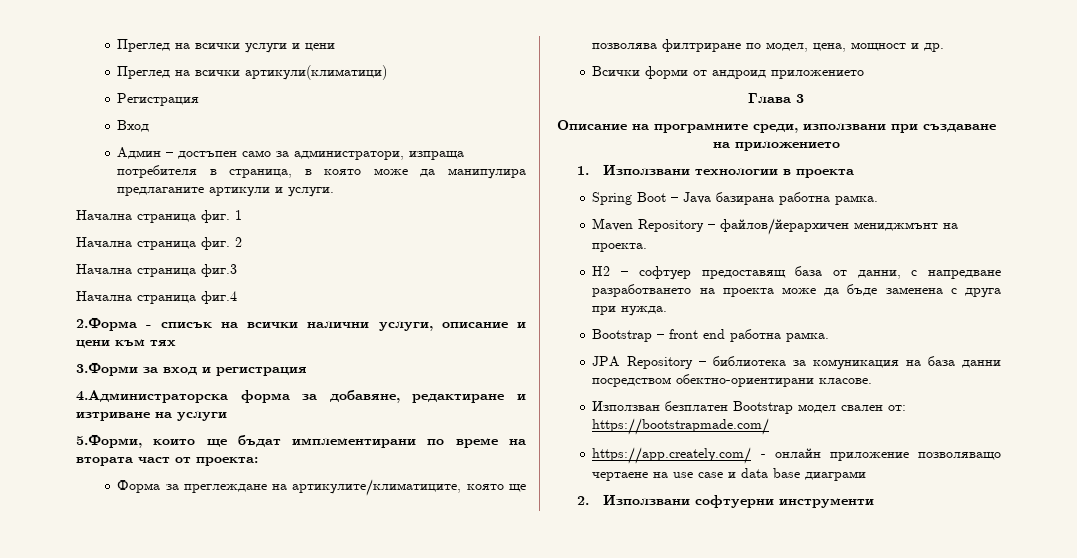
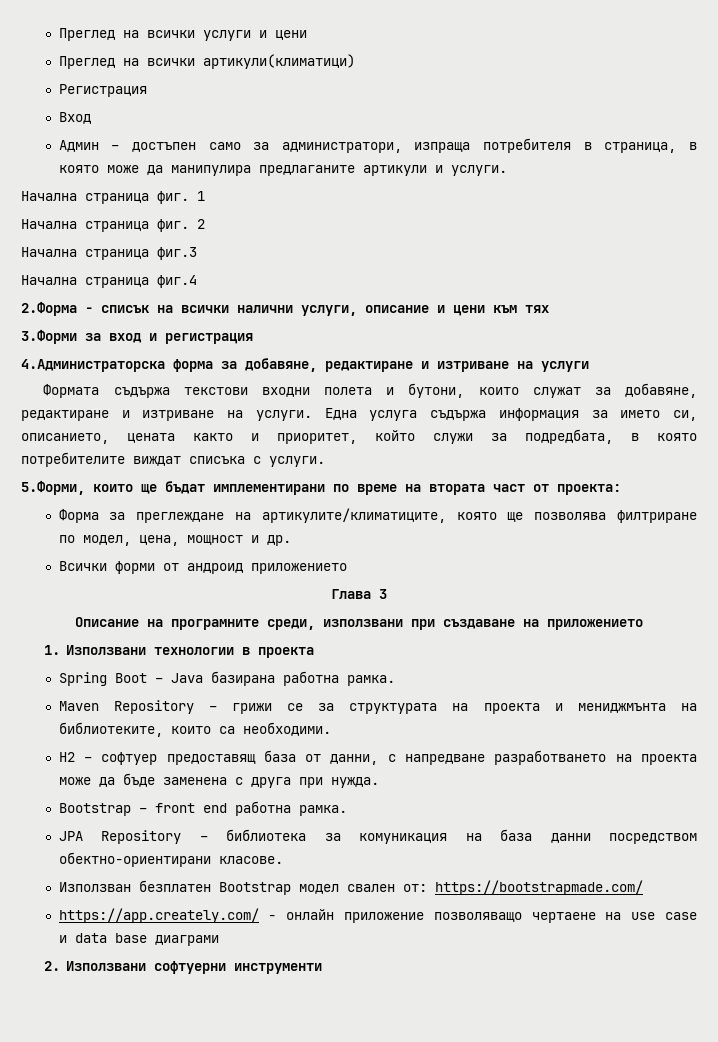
+ Формата съдържа текстови входни полета и бутони, които служат за добавяне, редактиране и изтриване на услуги. Една услуга съдържа информация за името си, описанието, цената както и приоритет, който служи за подредбата, в която потребителите виждат списъка с услуги.
- Maven Repository – файлов/йерархичен мениджмънт на проекта.
+ Maven Repository – грижи се за структурата на проекта и мениджмънта на библиотеките, които са необходими.

